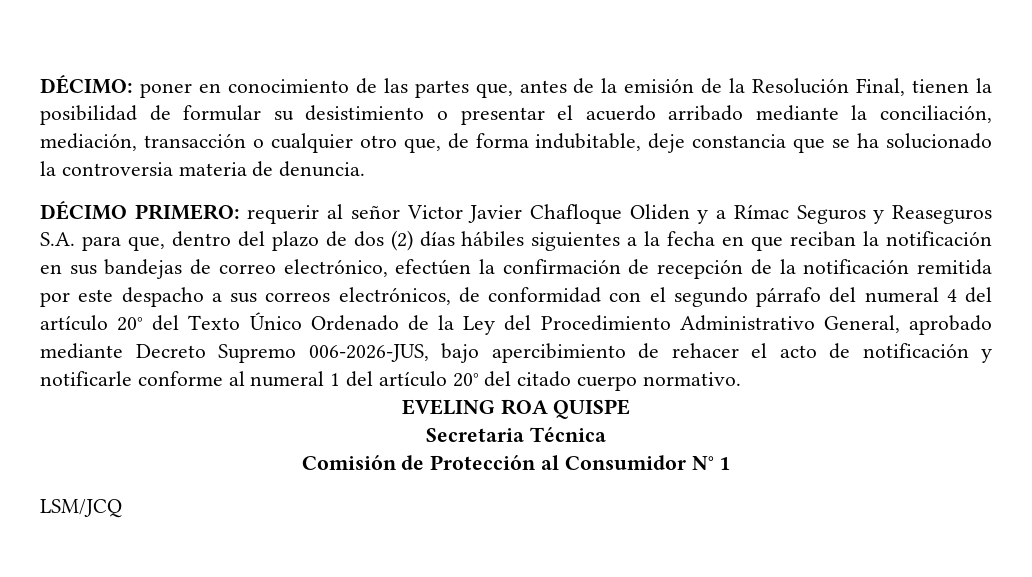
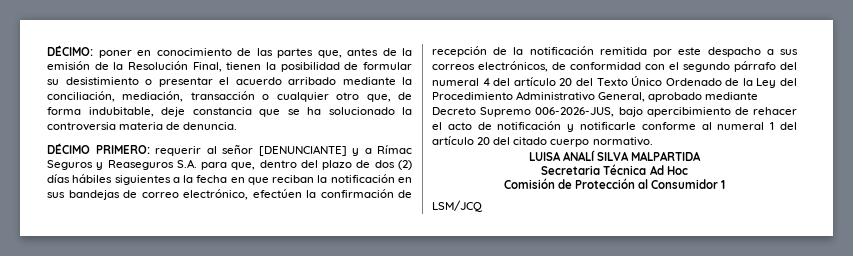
- requerir al señor Victor Javier Chafloque Oliden y a Rímac Seguros y Reaseguros S.A. para que, dentro del plazo de dos (2) días hábiles siguientes a la fecha en que reciban la notificación en sus bandejas de correo electrónico, efectúen la confirmación de recepción de la notificación remitida por este despacho a sus correos electrónicos, de conformidad con el segundo párrafo del numeral 4 del artículo 20° del Texto Único Ordenado de la Ley del Procedimiento Administrativo General, aprobado mediante Decreto Supremo 006-2026-JUS, bajo apercibimiento de rehacer el acto de notificación y notificarle conforme al numeral 1 del artículo 20° del citado cuerpo normativo.
+ requerir al señor [DENUNCIANTE] y a Rímac Seguros y Reaseguros S.A. para que, dentro del plazo de dos (2) días hábiles siguientes a la fecha en que reciban la notificación en sus bandejas de correo electrónico, efectúen la confirmación de recepción de la notificación remitida por este despacho a sus correos electrónicos, de conformidad con el segundo párrafo del numeral 4 del artículo 20 del Texto Único Ordenado de la Ley del Procedimiento Administrativo General, aprobado mediante Decreto Supremo 006-2026-JUS, bajo apercibimiento de rehacer el acto de notificación y notificarle conforme al numeral 1 del artículo 20 del citado cuerpo normativo.
- EVELING ROA QUISPE
+ LUISA ANALÍ SILVA MALPARTIDA
- Secretaria Técnica
+ Secretaria Técnica Ad Hoc
- Comisión de Protección al Consumidor N° 1
+ Comisión de Protección al Consumidor 1

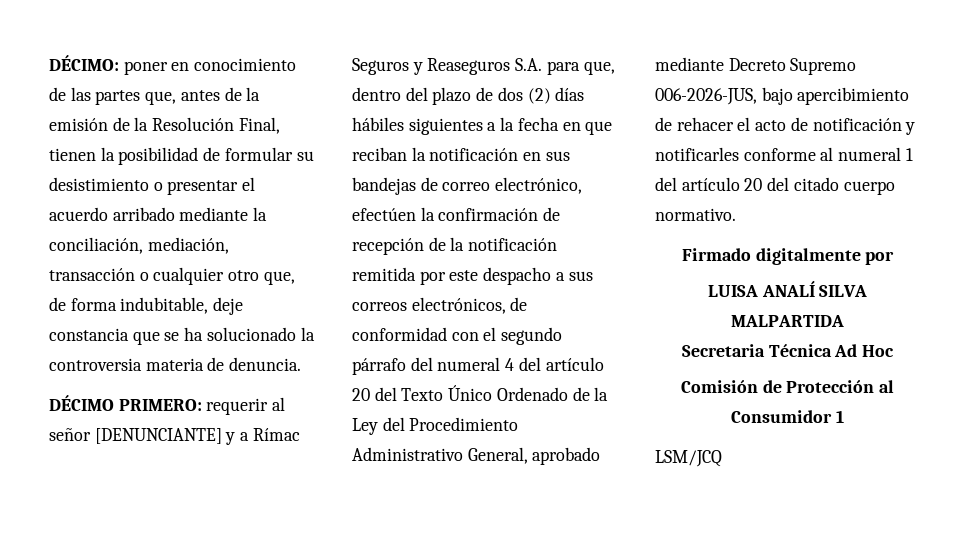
- requerir al señor [DENUNCIANTE] y a Rímac Seguros y Reaseguros S.A. para que, dentro del plazo de dos (2) días hábiles siguientes a la fecha en que reciban la notificación en sus bandejas de correo electrónico, efectúen la confirmación de recepción de la notificación remitida por este despacho a sus correos electrónicos, de conformidad con el segundo párrafo del numeral 4 del artículo 20 del Texto Único Ordenado de la Ley del Procedimiento Administrativo General, aprobado mediante Decreto Supremo 006-2026-JUS, bajo apercibimiento de rehacer el acto de notificación y notificarle conforme al numeral 1 del artículo 20 del citado cuerpo normativo.
+ requerir al señor [DENUNCIANTE] y a Rímac Seguros y Reaseguros S.A. para que, dentro del plazo de dos (2) días hábiles siguientes a la fecha en que reciban la notificación en sus bandejas de correo electrónico, efectúen la confirmación de recepción de la notificación remitida por este despacho a sus correos electrónicos, de conformidad con el segundo párrafo del numeral 4 del artículo 20 del Texto Único Ordenado de la Ley del Procedimiento Administrativo General, aprobado mediante Decreto Supremo 006-2026-JUS, bajo apercibimiento de rehacer el acto de notificación y notificarles conforme al numeral 1 del artículo 20 del citado cuerpo normativo.
+ Firmado digitalmente por

